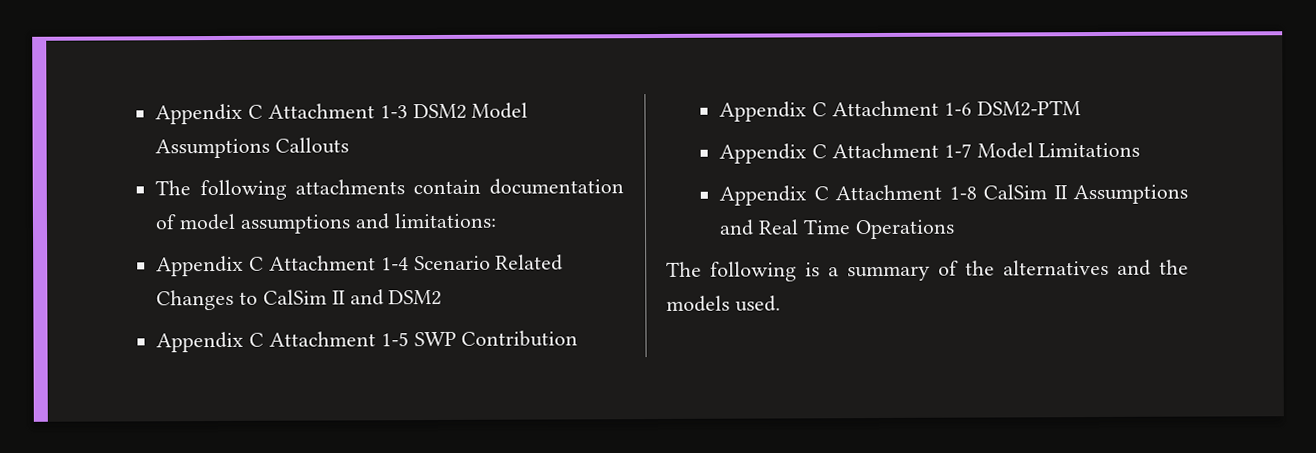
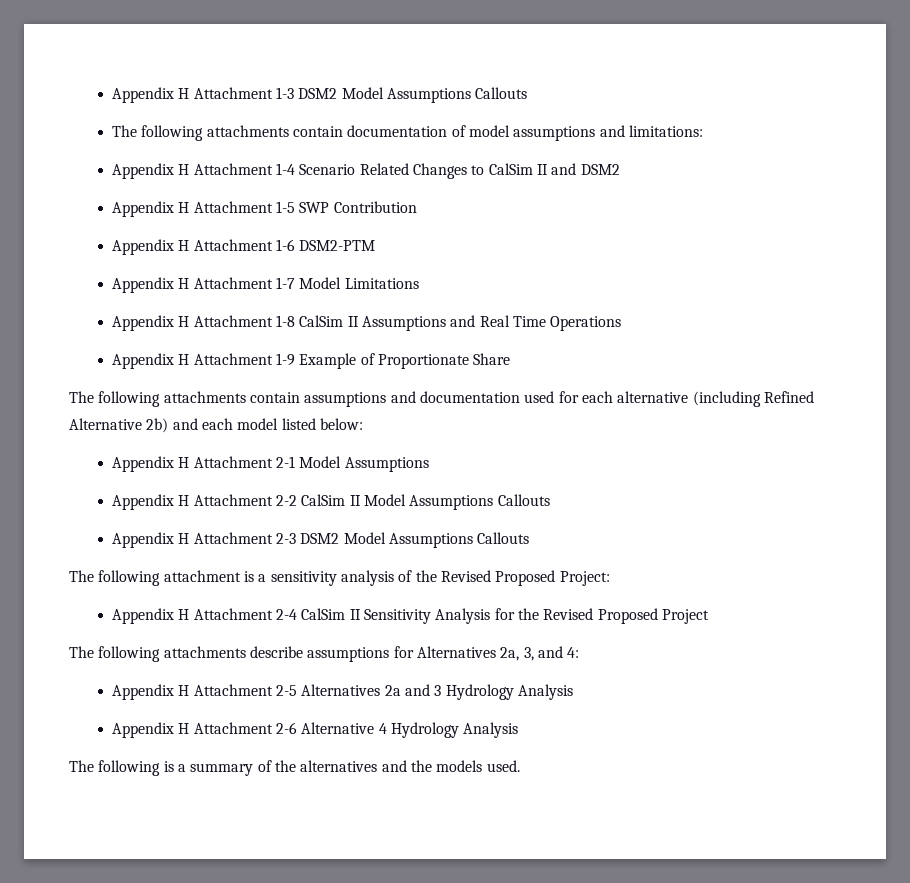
- Appendix C Attachment 1-3 DSM2 Model Assumptions Callouts
+ Appendix H Attachment 1-3 DSM2 Model Assumptions Callouts
- Appendix C Attachment 1-4 Scenario Related Changes to CalSim II and DSM2
+ Appendix H Attachment 1-4 Scenario Related Changes to CalSim II and DSM2
- Appendix C Attachment 1-5 SWP Contribution
+ Appendix H Attachment 1-5 SWP Contribution
- Appendix C Attachment 1-6 DSM2-PTM
+ Appendix H Attachment 1-6 DSM2-PTM
- Appendix C Attachment 1-7 Model Limitations
+ Appendix H Attachment 1-7 Model Limitations
- Appendix C Attachment 1-8 CalSim II Assumptions and Real Time Operations
+ Appendix H Attachment 1-8 CalSim II Assumptions and Real Time Operations
+ Appendix H Attachment 1-9 Example of Proportionate Share
+ The following attachments contain assumptions and documentation used for each alternative (including Refined Alternative 2b) and each model listed below:
+ Appendix H Attachment 2-1 Model Assumptions
+ Appendix H Attachment 2-2 CalSim II Model Assumptions Callouts
+ Appendix H Attachment 2-3 DSM2 Model Assumptions Callouts
+ The following attachment is a sensitivity analysis of the Revised Proposed Project:
+ Appendix H Attachment 2-4 CalSim II Sensitivity Analysis for the Revised Proposed Project
+ The following attachments describe assumptions for Alternatives 2a, 3, and 4:
+ Appendix H Attachment 2-5 Alternatives 2a and 3 Hydrology Analysis
+ Appendix H Attachment 2-6 Alternative 4 Hydrology Analysis

